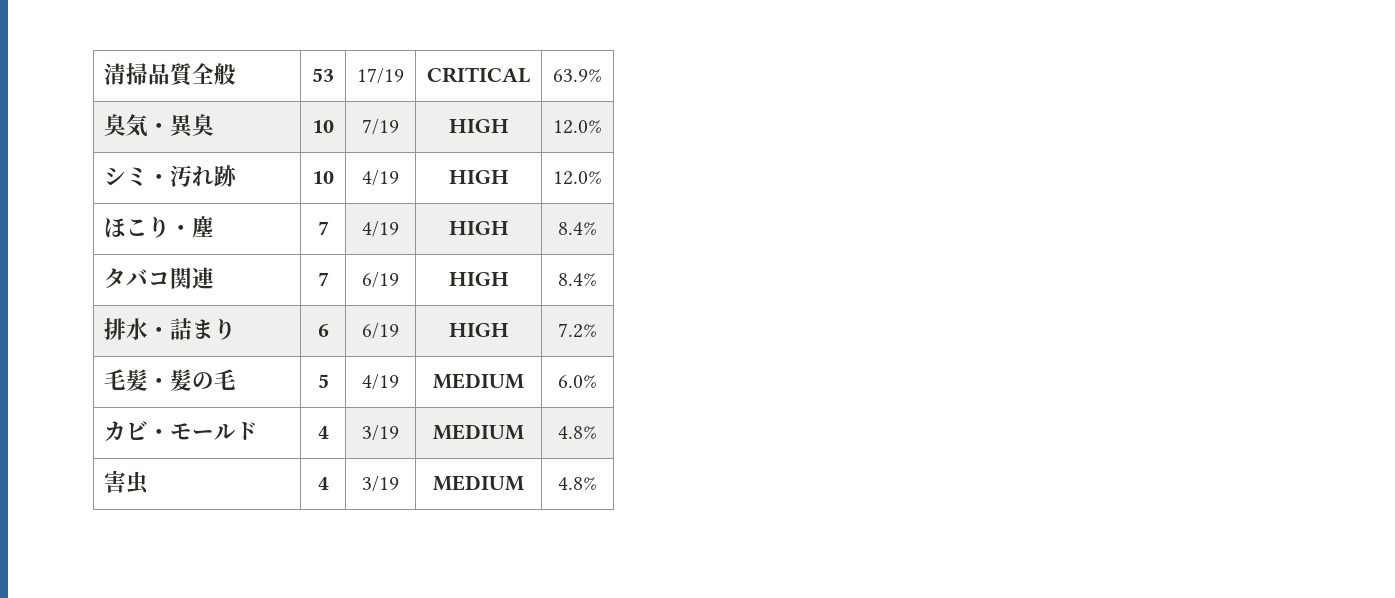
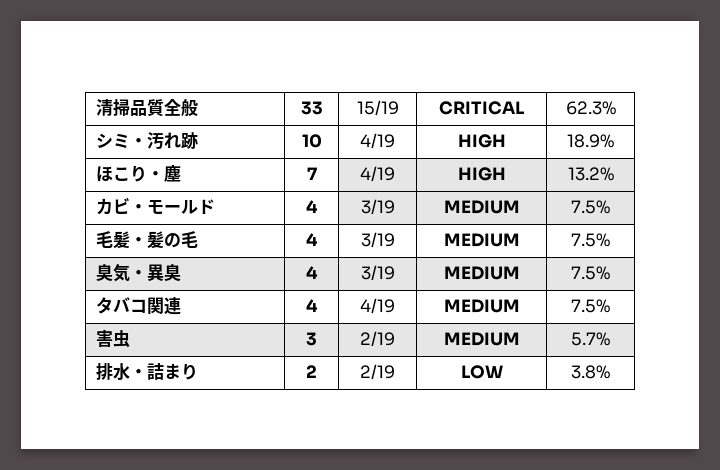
- 清掃品質全般 | 53 | 17/19 | CRITICAL | 63.9%
- 臭気・異臭 | 10 | 7/19 | HIGH | 12.0%
+ 清掃品質全般 | 33 | 15/19 | CRITICAL | 62.3%
- シミ・汚れ跡 | 10 | 4/19 | HIGH | 12.0%
+ シミ・汚れ跡 | 10 | 4/19 | HIGH | 18.9%
- ほこり・塵 | 7 | 4/19 | HIGH | 8.4%
- タバコ関連 | 7 | 6/19 | HIGH | 8.4%
- 排水・詰まり | 6 | 6/19 | HIGH | 7.2%
- 毛髪・髪の毛 | 5 | 4/19 | MEDIUM | 6.0%
+ ほこり・塵 | 7 | 4/19 | HIGH | 13.2%
- カビ・モールド | 4 | 3/19 | MEDIUM | 4.8%
- 害虫 | 4 | 3/19 | MEDIUM | 4.8%
+ カビ・モールド | 4 | 3/19 | MEDIUM | 7.5%
+ 毛髪・髪の毛 | 4 | 3/19 | MEDIUM | 7.5%
+ 臭気・異臭 | 4 | 3/19 | MEDIUM | 7.5%
+ タバコ関連 | 4 | 4/19 | MEDIUM | 7.5%
+ 害虫 | 3 | 2/19 | MEDIUM | 5.7%
+ 排水・詰まり | 2 | 2/19 | LOW | 3.8%

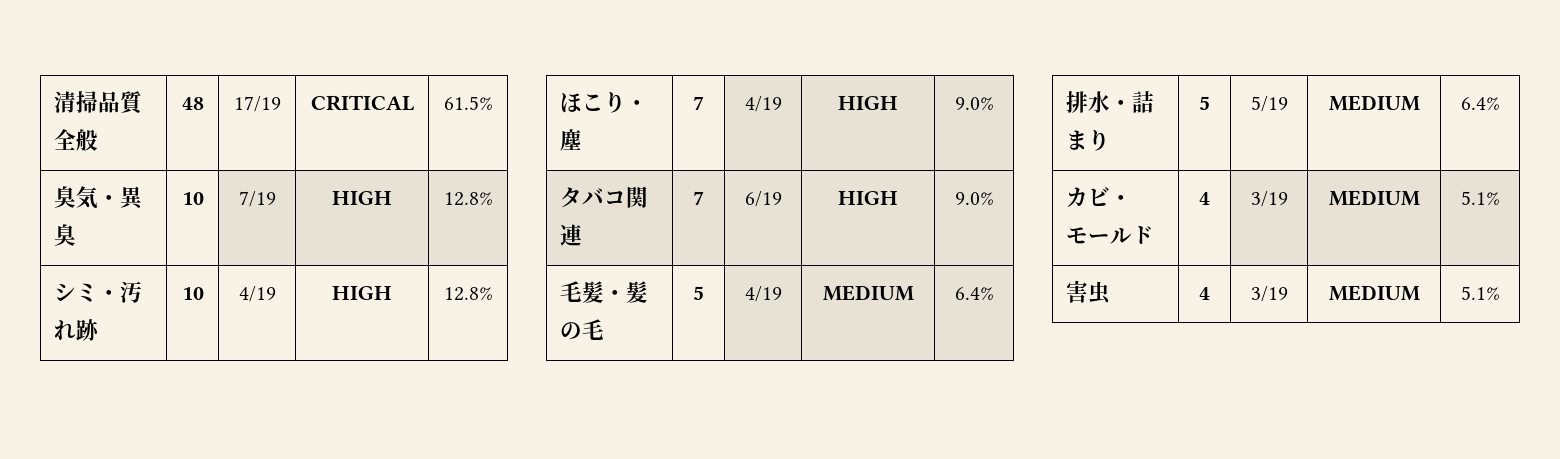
- 清掃品質全般 | 33 | 15/19 | CRITICAL | 62.3%
+ 清掃品質全般 | 48 | 17/19 | CRITICAL | 61.5%
+ 臭気・異臭 | 10 | 7/19 | HIGH | 12.8%
- シミ・汚れ跡 | 10 | 4/19 | HIGH | 18.9%
+ シミ・汚れ跡 | 10 | 4/19 | HIGH | 12.8%
- ほこり・塵 | 7 | 4/19 | HIGH | 13.2%
+ ほこり・塵 | 7 | 4/19 | HIGH | 9.0%
+ タバコ関連 | 7 | 6/19 | HIGH | 9.0%
+ 毛髪・髪の毛 | 5 | 4/19 | MEDIUM | 6.4%
+ 排水・詰まり | 5 | 5/19 | MEDIUM | 6.4%
- カビ・モールド | 4 | 3/19 | MEDIUM | 7.5%
- 毛髪・髪の毛 | 4 | 3/19 | MEDIUM | 7.5%
- 臭気・異臭 | 4 | 3/19 | MEDIUM | 7.5%
- タバコ関連 | 4 | 4/19 | MEDIUM | 7.5%
- 害虫 | 3 | 2/19 | MEDIUM | 5.7%
- 排水・詰まり | 2 | 2/19 | LOW | 3.8%
+ カビ・モールド | 4 | 3/19 | MEDIUM | 5.1%
+ 害虫 | 4 | 3/19 | MEDIUM | 5.1%

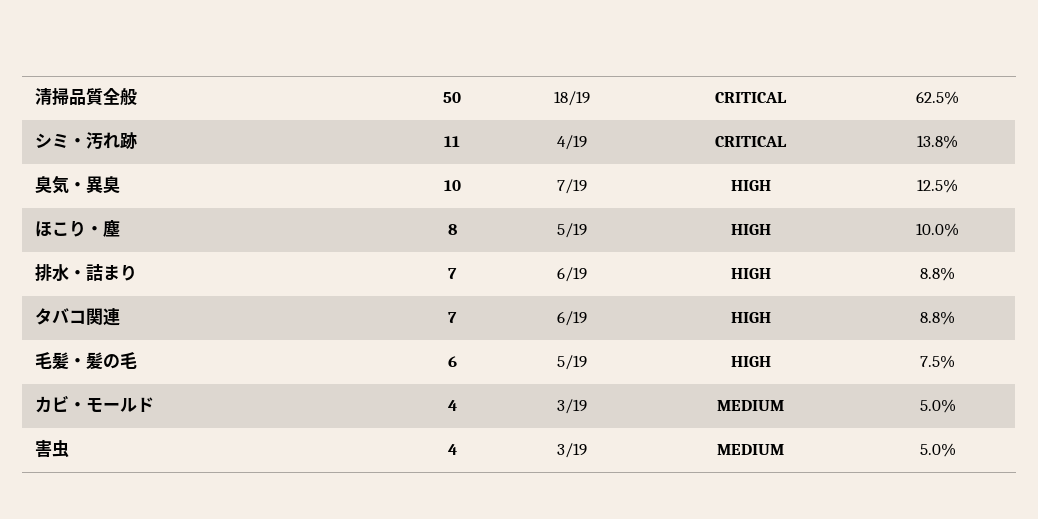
- 清掃品質全般 | 48 | 17/19 | CRITICAL | 61.5%
+ 清掃品質全般 | 50 | 18/19 | CRITICAL | 62.5%
+ シミ・汚れ跡 | 11 | 4/19 | CRITICAL | 13.8%
- 臭気・異臭 | 10 | 7/19 | HIGH | 12.8%
- シミ・汚れ跡 | 10 | 4/19 | HIGH | 12.8%
+ 臭気・異臭 | 10 | 7/19 | HIGH | 12.5%
- ほこり・塵 | 7 | 4/19 | HIGH | 9.0%
+ ほこり・塵 | 8 | 5/19 | HIGH | 10.0%
+ 排水・詰まり | 7 | 6/19 | HIGH | 8.8%
- タバコ関連 | 7 | 6/19 | HIGH | 9.0%
+ タバコ関連 | 7 | 6/19 | HIGH | 8.8%
- 毛髪・髪の毛 | 5 | 4/19 | MEDIUM | 6.4%
- 排水・詰まり | 5 | 5/19 | MEDIUM | 6.4%
+ 毛髪・髪の毛 | 6 | 5/19 | HIGH | 7.5%
- カビ・モールド | 4 | 3/19 | MEDIUM | 5.1%
+ カビ・モールド | 4 | 3/19 | MEDIUM | 5.0%
- 害虫 | 4 | 3/19 | MEDIUM | 5.1%
+ 害虫 | 4 | 3/19 | MEDIUM | 5.0%

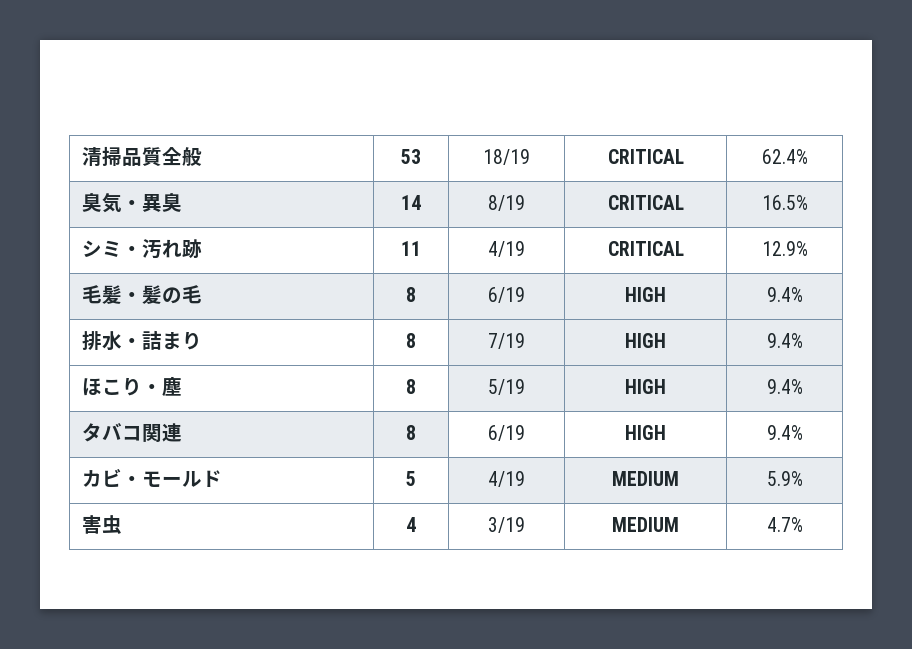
- 清掃品質全般 | 50 | 18/19 | CRITICAL | 62.5%
+ 清掃品質全般 | 53 | 18/19 | CRITICAL | 62.4%
+ 臭気・異臭 | 14 | 8/19 | CRITICAL | 16.5%
- シミ・汚れ跡 | 11 | 4/19 | CRITICAL | 13.8%
- 臭気・異臭 | 10 | 7/19 | HIGH | 12.5%
+ シミ・汚れ跡 | 11 | 4/19 | CRITICAL | 12.9%
+ 毛髪・髪の毛 | 8 | 6/19 | HIGH | 9.4%
+ 排水・詰まり | 8 | 7/19 | HIGH | 9.4%
- ほこり・塵 | 8 | 5/19 | HIGH | 10.0%
- 排水・詰まり | 7 | 6/19 | HIGH | 8.8%
+ ほこり・塵 | 8 | 5/19 | HIGH | 9.4%
- タバコ関連 | 7 | 6/19 | HIGH | 8.8%
- 毛髪・髪の毛 | 6 | 5/19 | HIGH | 7.5%
+ タバコ関連 | 8 | 6/19 | HIGH | 9.4%
- カビ・モールド | 4 | 3/19 | MEDIUM | 5.0%
+ カビ・モールド | 5 | 4/19 | MEDIUM | 5.9%
- 害虫 | 4 | 3/19 | MEDIUM | 5.0%
+ 害虫 | 4 | 3/19 | MEDIUM | 4.7%

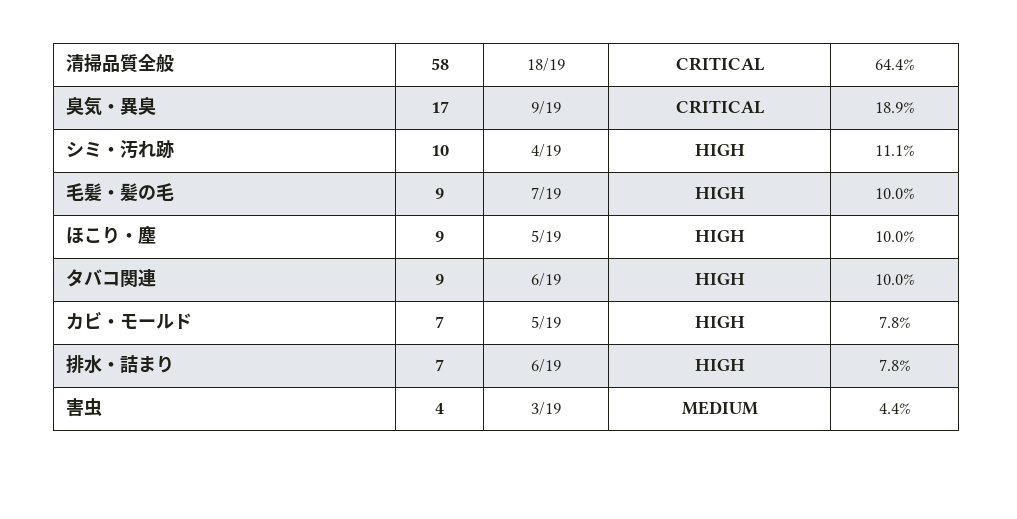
- 清掃品質全般 | 53 | 18/19 | CRITICAL | 62.4%
+ 清掃品質全般 | 58 | 18/19 | CRITICAL | 64.4%
- 臭気・異臭 | 14 | 8/19 | CRITICAL | 16.5%
+ 臭気・異臭 | 17 | 9/19 | CRITICAL | 18.9%
- シミ・汚れ跡 | 11 | 4/19 | CRITICAL | 12.9%
+ シミ・汚れ跡 | 10 | 4/19 | HIGH | 11.1%
- 毛髪・髪の毛 | 8 | 6/19 | HIGH | 9.4%
- 排水・詰まり | 8 | 7/19 | HIGH | 9.4%
+ 毛髪・髪の毛 | 9 | 7/19 | HIGH | 10.0%
- ほこり・塵 | 8 | 5/19 | HIGH | 9.4%
+ ほこり・塵 | 9 | 5/19 | HIGH | 10.0%
- タバコ関連 | 8 | 6/19 | HIGH | 9.4%
+ タバコ関連 | 9 | 6/19 | HIGH | 10.0%
- カビ・モールド | 5 | 4/19 | MEDIUM | 5.9%
+ カビ・モールド | 7 | 5/19 | HIGH | 7.8%
+ 排水・詰まり | 7 | 6/19 | HIGH | 7.8%
- 害虫 | 4 | 3/19 | MEDIUM | 4.7%
+ 害虫 | 4 | 3/19 | MEDIUM | 4.4%

